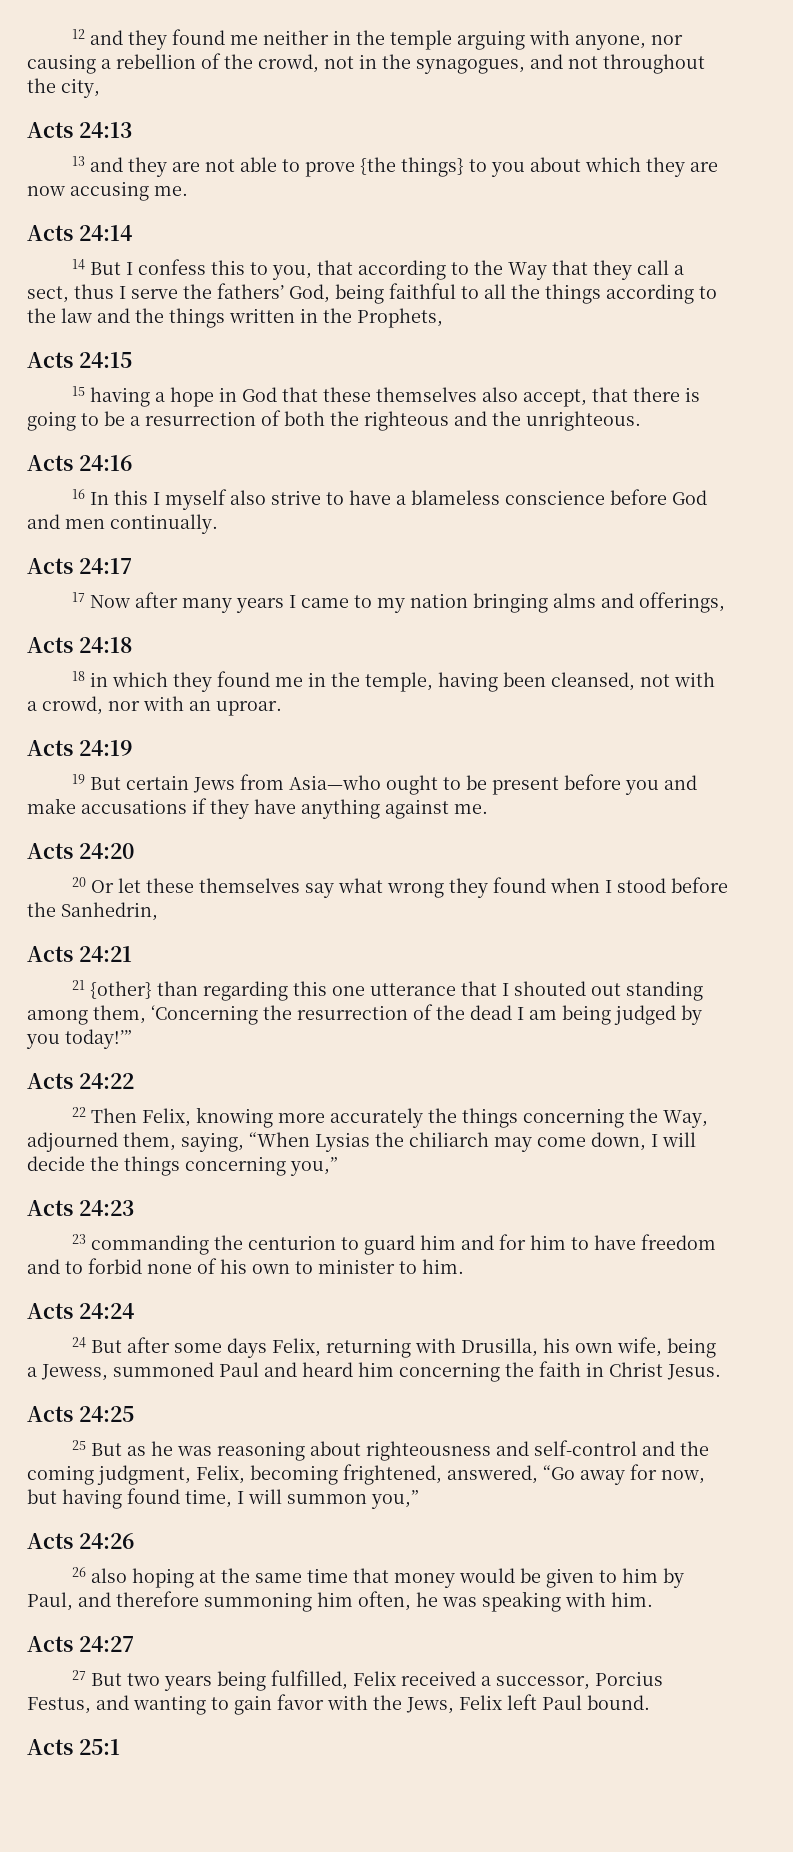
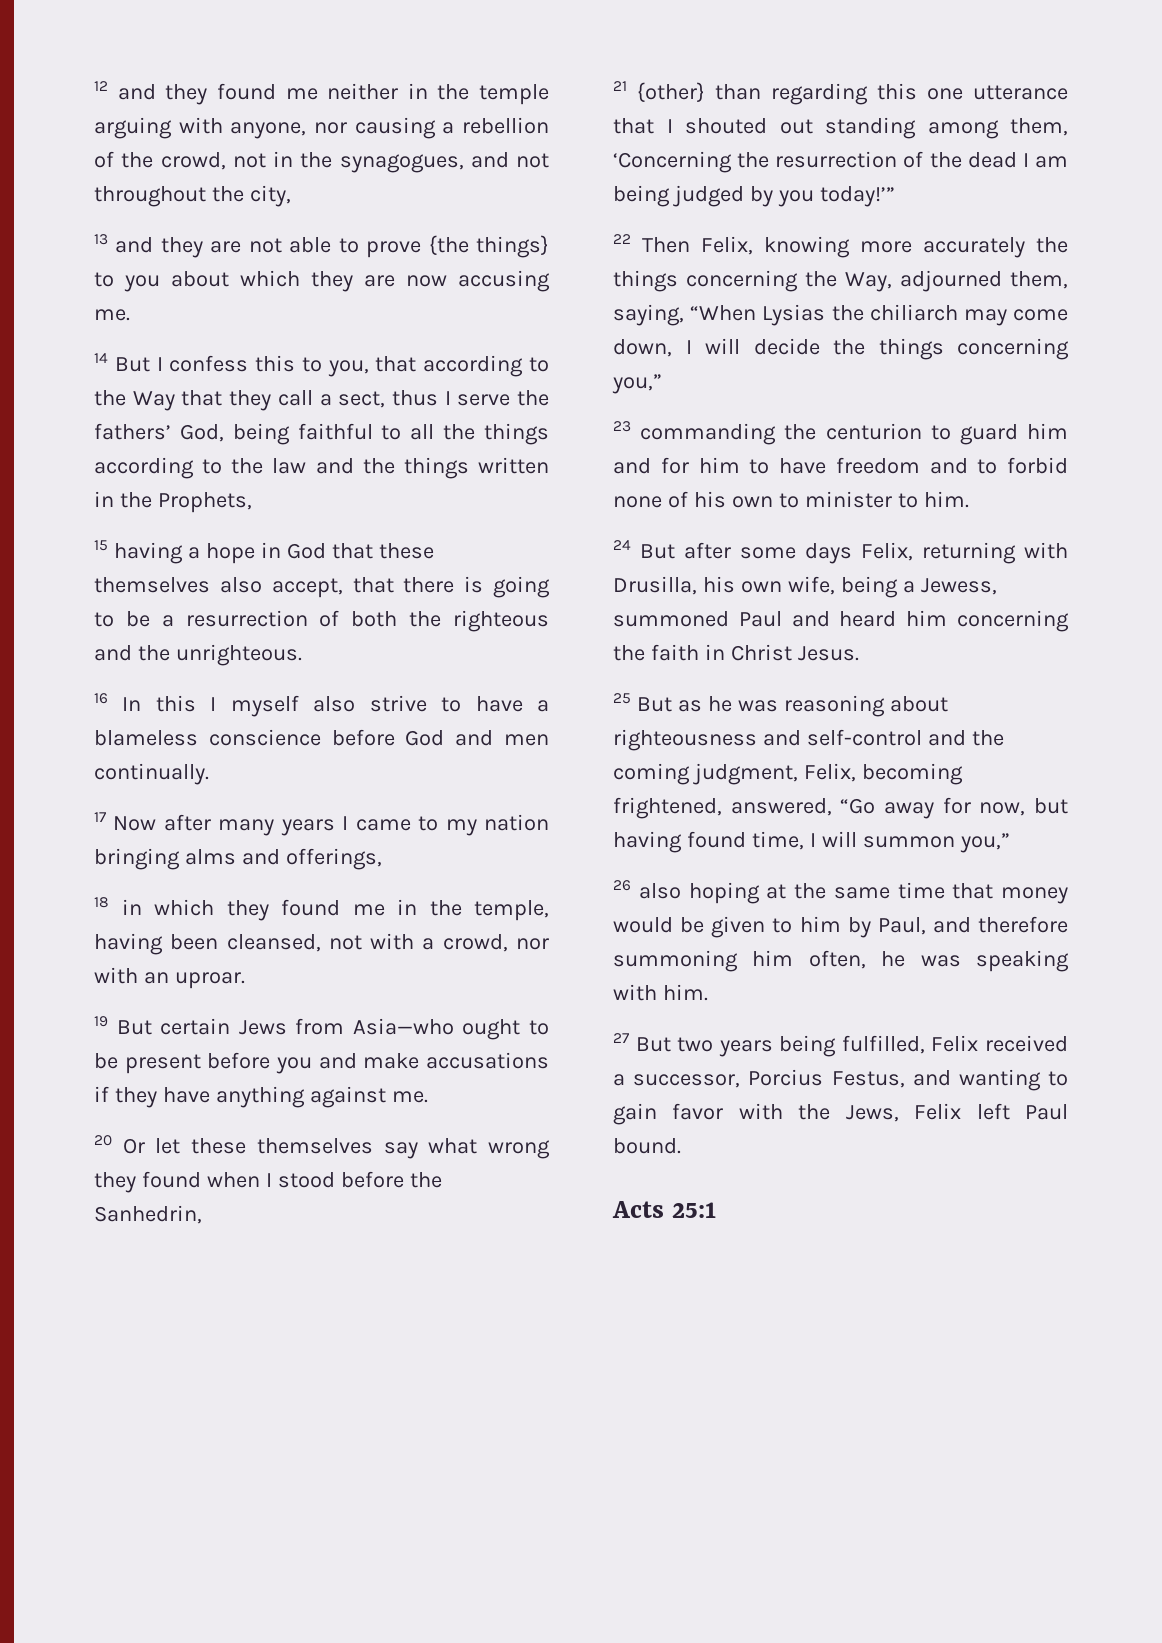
- Acts 24:13
- Acts 24:14
- Acts 24:15
- Acts 24:16
- Acts 24:17
- Acts 24:18
- Acts 24:19
- Acts 24:20
- Acts 24:21
- Acts 24:22
- Acts 24:23
- Acts 24:24
- Acts 24:25
- Acts 24:26
- Acts 24:27

